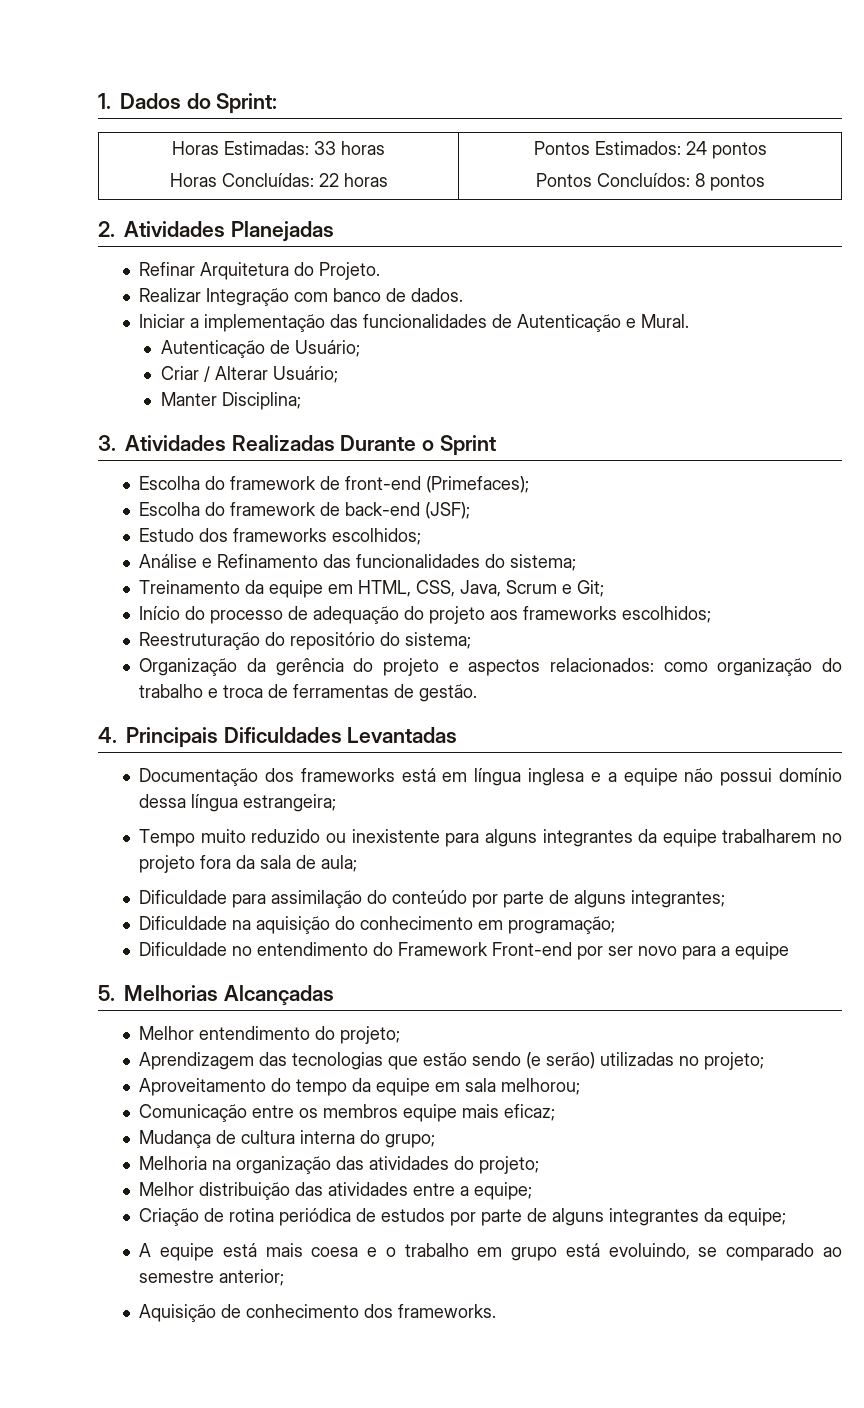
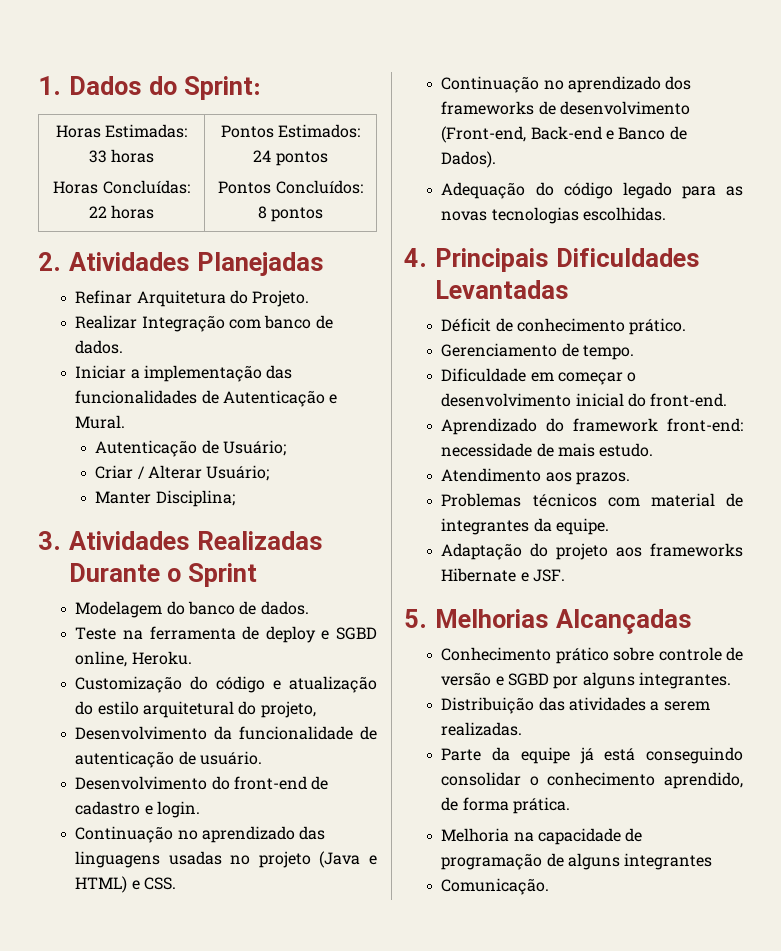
- Escolha do framework de front-end (Primefaces);
- Escolha do framework de back-end (JSF);
- Estudo dos frameworks escolhidos;
- Análise e Refinamento das funcionalidades do sistema;
- Treinamento da equipe em HTML, CSS, Java, Scrum e Git;
- Início do processo de adequação do projeto aos frameworks escolhidos;
- Reestruturação do repositório do sistema;
- Organização da gerência do projeto e aspectos relacionados: como organização do trabalho e troca de ferramentas de gestão.
+ Modelagem do banco de dados.
+ Teste na ferramenta de deploy e SGBD online, Heroku.
+ Customização do código e atualização do estilo arquitetural do projeto,
+ Desenvolvimento da funcionalidade de autenticação de usuário.
+ Desenvolvimento do front-end de cadastro e login.
+ Continuação no aprendizado das linguagens usadas no projeto (Java e HTML) e CSS.
+ Continuação no aprendizado dos frameworks de desenvolvimento (Front-end, Back-end e Banco de Dados).
+ Adequação do código legado para as novas tecnologias escolhidas.
  4. Principais Dificuldades Levantadas
- Documentação dos frameworks está em língua inglesa e a equipe não possui domínio dessa língua estrangeira;
- Tempo muito reduzido ou inexistente para alguns integrantes da equipe trabalharem no projeto fora da sala de aula;
- Dificuldade para assimilação do conteúdo por parte de alguns integrantes;
- Dificuldade na aquisição do conhecimento em programação;
- Dificuldade no entendimento do Framework Front-end por ser novo para a equipe
+ Déficit de conhecimento prático.
+ Gerenciamento de tempo.
+ Dificuldade em começar o desenvolvimento inicial do front-end.
+ Aprendizado do framework front-end: necessidade de mais estudo.
+ Atendimento aos prazos.
+ Problemas técnicos com material de integrantes da equipe.
+ Adaptação do projeto aos frameworks Hibernate e JSF.
  5. Melhorias Alcançadas
- Melhor entendimento do projeto;
- Aprendizagem das tecnologias que estão sendo (e serão) utilizadas no projeto;
- Aproveitamento do tempo da equipe em sala melhorou;
- Comunicação entre os membros equipe mais eficaz;
- Mudança de cultura interna do grupo;
- Melhoria na organização das atividades do projeto;
- Melhor distribuição das atividades entre a equipe;
- Criação de rotina periódica de estudos por parte de alguns integrantes da equipe;
- A equipe está mais coesa e o trabalho em grupo está evoluindo, se comparado ao semestre anterior;
- Aquisição de conhecimento dos frameworks.
+ Conhecimento prático sobre controle de versão e SGBD por alguns integrantes.
+ Distribuição das atividades a serem realizadas.
+ Parte da equipe já está conseguindo consolidar o conhecimento aprendido, de forma prática.
+ Melhoria na capacidade de programação de alguns integrantes
+ Comunicação.

